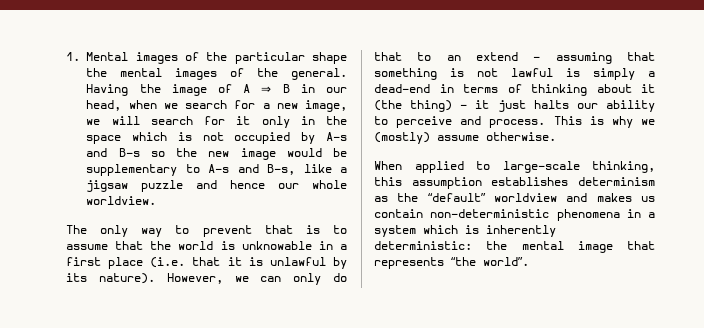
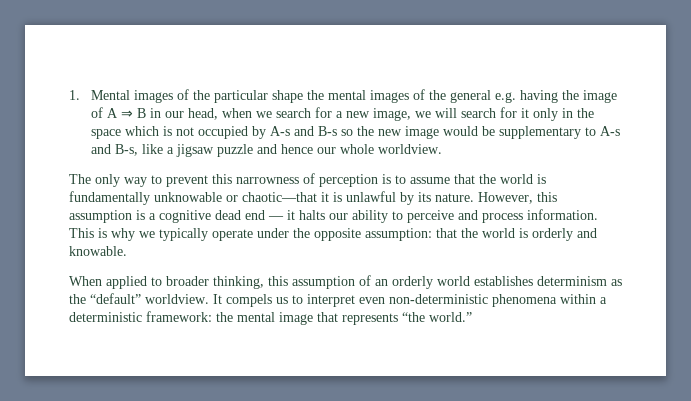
- 1. Mental images of the particular shape the mental images of the general. Having the image of A ⇒ B in our head, when we search for a new image, we will search for it only in the space which is not occupied by A-s and B-s so the new image would be supplementary to A-s and B-s, like a jigsaw puzzle and hence our whole worldview.
+ 1. Mental images of the particular shape the mental images of the general e.g. having the image of A ⇒ B in our head, when we search for a new image, we will search for it only in the space which is not occupied by A-s and B-s so the new image would be supplementary to A-s and B-s, like a jigsaw puzzle and hence our whole worldview.
- The only way to prevent that is to assume that the world is unknowable in a first place (i.e. that it is unlawful by its nature). However, we can only do that to an extend - assuming that something is not lawful is simply a dead-end in terms of thinking about it (the thing) - it just halts our ability to perceive and process.
+ The only way to prevent this narrowness of perception is to assume that the world is fundamentally unknowable or chaotic—that it is unlawful by its nature. However, this assumption is a cognitive dead end — it halts our ability to perceive and process information.
- This is why we (mostly) assume otherwise.
+ This is why we typically operate under the opposite assumption: that the world is orderly and knowable.
- When applied to large-scale thinking, this assumption establishes determinism as the “default” worldview and makes us contain non-deterministic phenomena in a system which is inherently deterministic: the mental image that represents “the world”.
+ When applied to broader thinking, this assumption of an orderly world establishes determinism as the “default” worldview. It compels us to interpret even non-deterministic phenomena within a deterministic framework: the mental image that represents “the world.”

